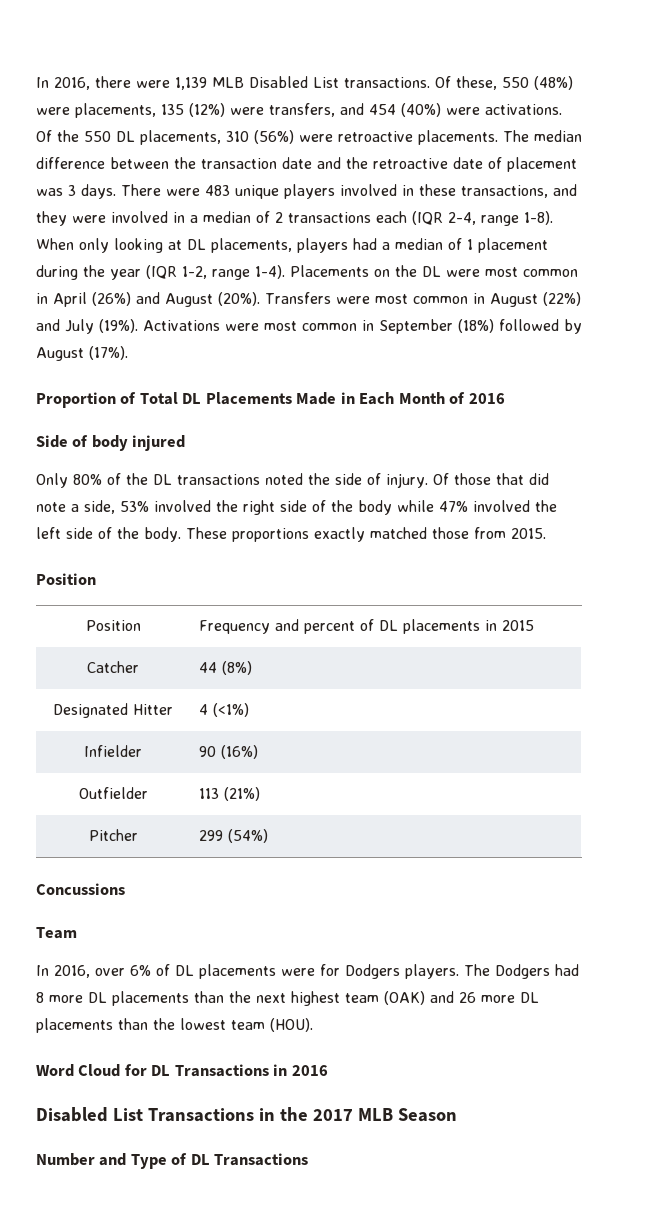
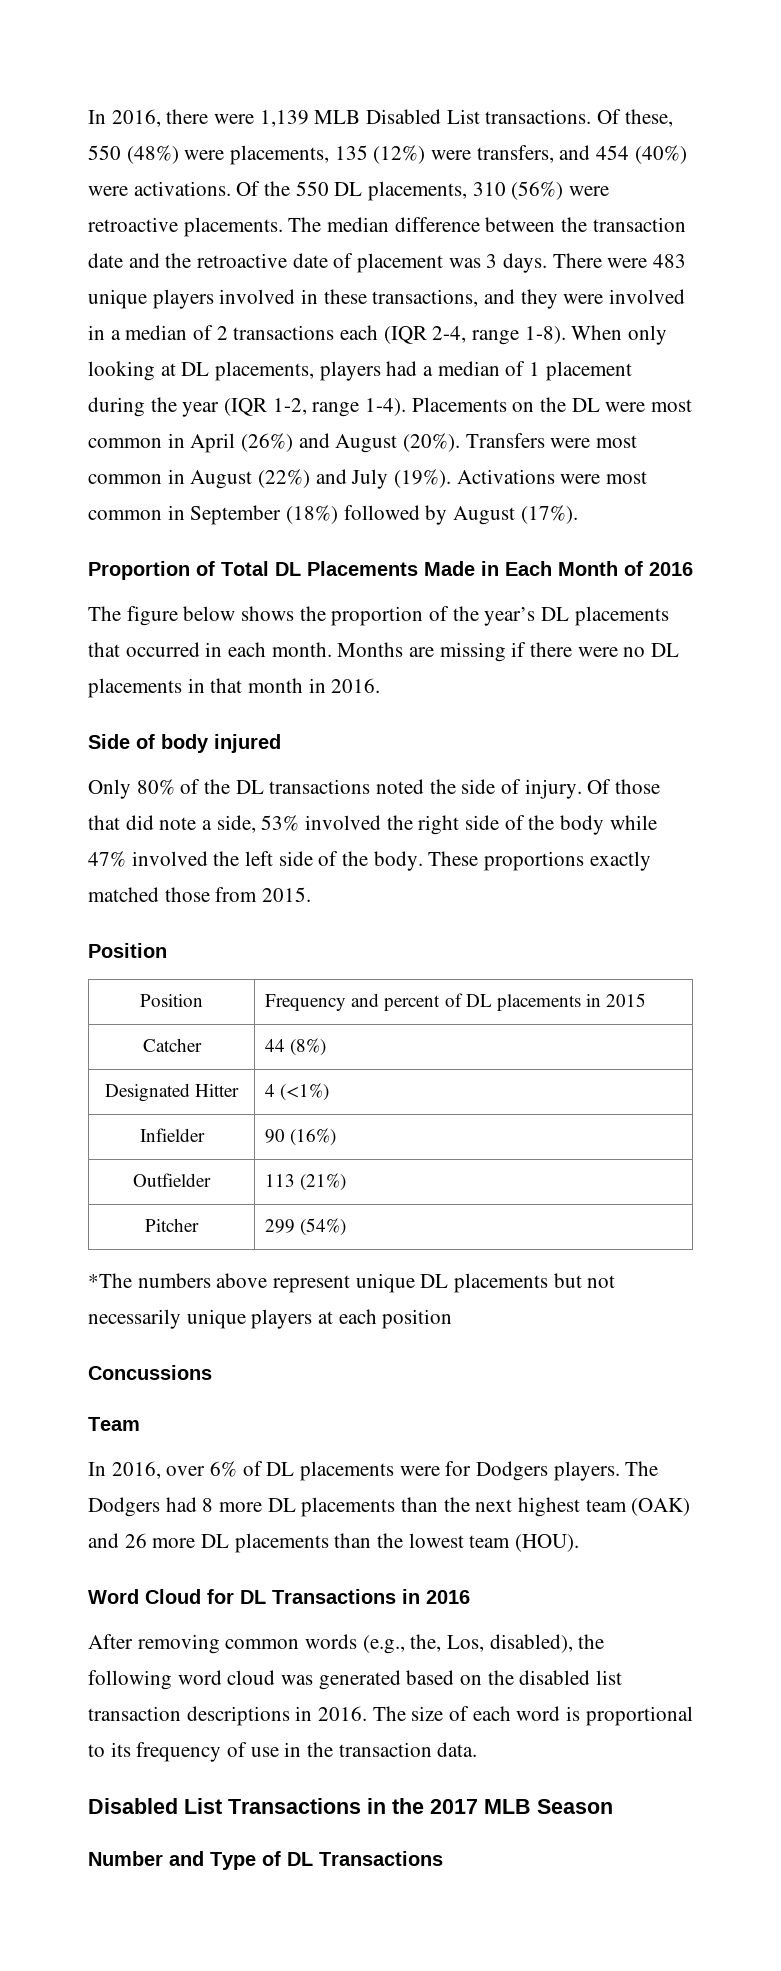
+ The figure below shows the proportion of the year’s DL placements that occurred in each month. Months are missing if there were no DL placements in that month in 2016.
+ *The numbers above represent unique DL placements but not necessarily unique players at each position
+ After removing common words (e.g., the, Los, disabled), the following word cloud was generated based on the disabled list transaction descriptions in 2016. The size of each word is proportional to its frequency of use in the transaction data.

